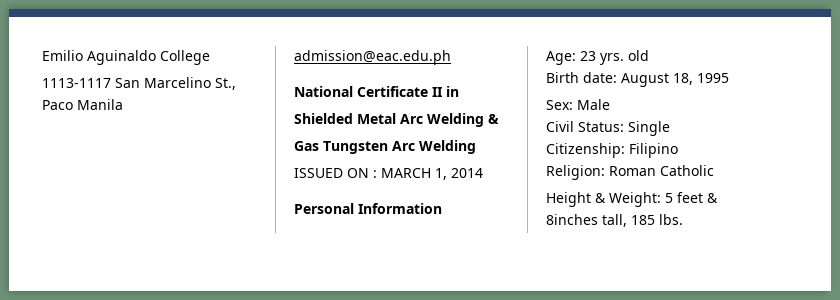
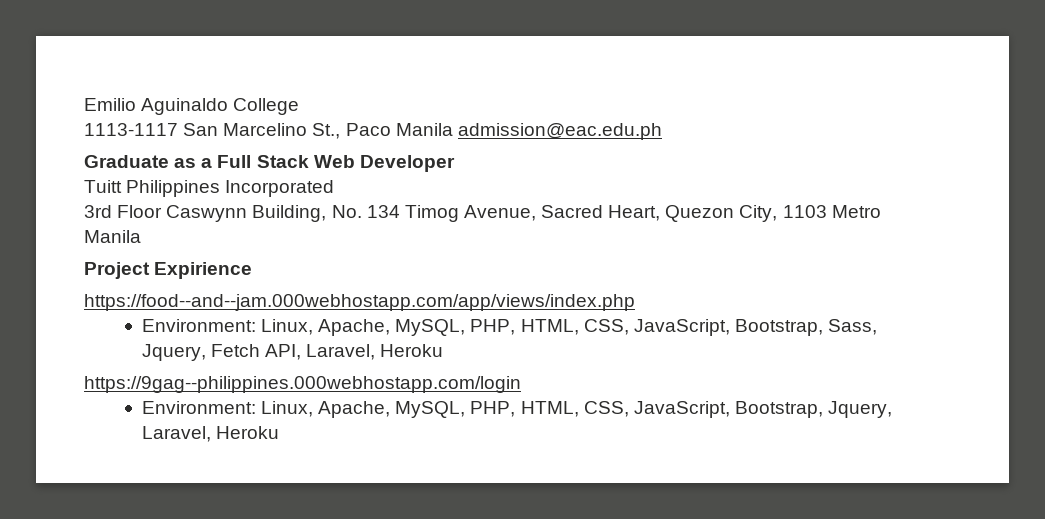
- National Certificate II in
- Shielded Metal Arc Welding &
- Gas Tungsten Arc Welding
- ISSUED ON : MARCH 1, 2014
- Personal Information
- Age: 23 yrs. old
- Birth date: August 18, 1995
- Sex: Male
- Civil Status: Single
- Citizenship: Filipino
- Religion: Roman Catholic
- Height & Weight: 5 feet & 8inches tall, 185 lbs.
+ Graduate as a Full Stack Web Developer
+ Tuitt Philippines Incorporated
+ 3rd Floor Caswynn Building, No. 134 Timog Avenue, Sacred Heart, Quezon City, 1103 Metro Manila
+ Project Expirience
+ https://food--and--jam.000webhostapp.com/app/views/index.php
+ Environment: Linux, Apache, MySQL, PHP, HTML, CSS, JavaScript, Bootstrap, Sass, Jquery, Fetch API, Laravel, Heroku
+ https://9gag--philippines.000webhostapp.com/login
+ Environment: Linux, Apache, MySQL, PHP, HTML, CSS, JavaScript, Bootstrap, Jquery, Laravel, Heroku

